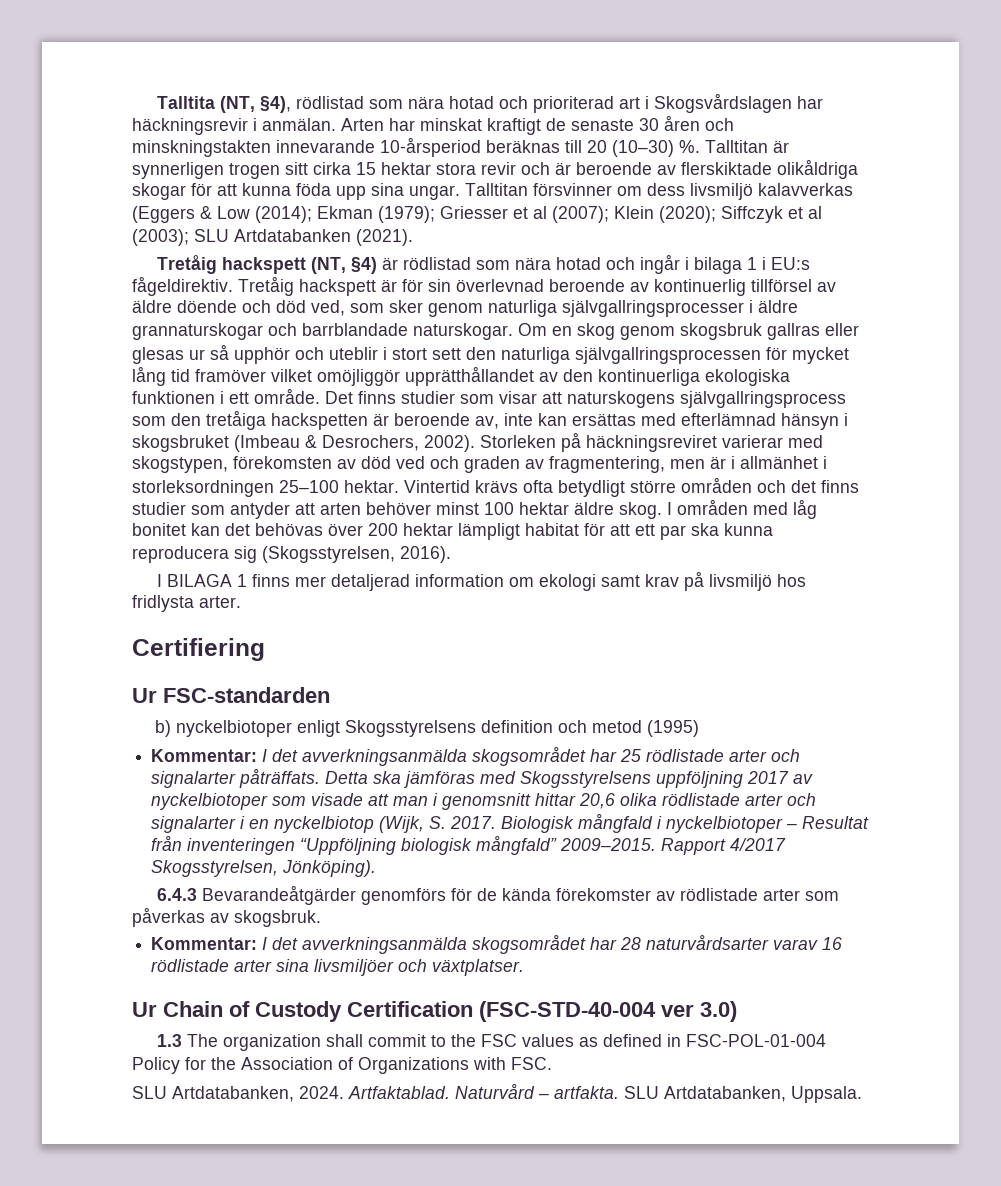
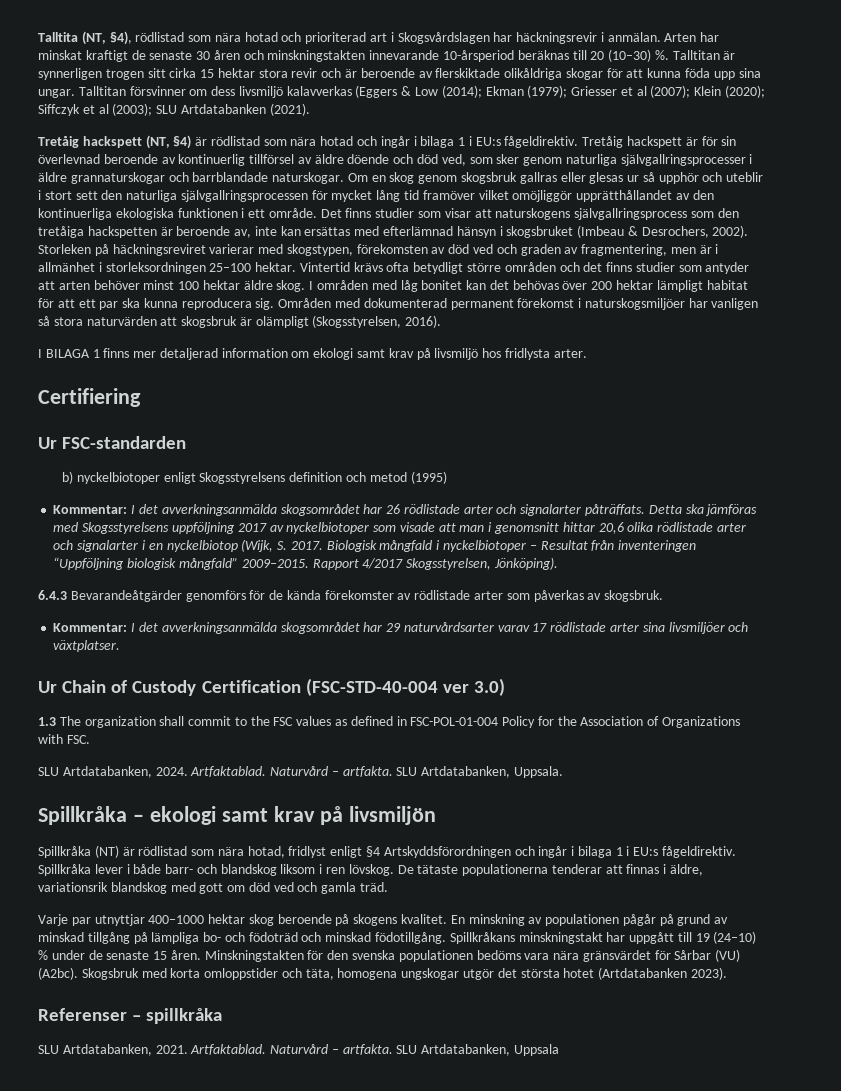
- I områden med låg bonitet kan det behövas över 200 hektar lämpligt habitat för att ett par ska kunna reproducera sig (Skogsstyrelsen, 2016).
+ I områden med låg bonitet kan det behövas över 200 hektar lämpligt habitat för att ett par ska kunna reproducera sig. Områden med dokumenterad permanent förekomst i naturskogsmiljöer har vanligen så stora naturvärden att skogsbruk är olämpligt (Skogsstyrelsen, 2016).
- Kommentar: I det avverkningsanmälda skogsområdet har 25 rödlistade arter och signalarter påträffats.
+ Kommentar: I det avverkningsanmälda skogsområdet har 26 rödlistade arter och signalarter påträffats.
- Kommentar: I det avverkningsanmälda skogsområdet har 28 naturvårdsarter varav 16 rödlistade arter sina livsmiljöer och växtplatser.
+ Kommentar: I det avverkningsanmälda skogsområdet har 29 naturvårdsarter varav 17 rödlistade arter sina livsmiljöer och växtplatser.
+ Spillkråka – ekologi samt krav på livsmiljön
+ Spillkråka (NT) är rödlistad som nära hotad, fridlyst enligt §4 Artskyddsförordningen och ingår i bilaga 1 i EU:s fågeldirektiv. Spillkråka lever i både barr- och blandskog liksom i ren lövskog. De tätaste populationerna tenderar att finnas i äldre, variationsrik blandskog med gott om död ved och gamla träd.
+ Varje par utnyttjar 400–1000 hektar skog beroende på skogens kvalitet. En minskning av populationen pågår på grund av minskad tillgång på lämpliga bo- och födoträd och minskad födotillgång. Spillkråkans minskningstakt har uppgått till 19 (24–10) % under de senaste 15 åren. Minskningstakten för den svenska populationen bedöms vara nära gränsvärdet för Sårbar (VU) (A2bc). Skogsbruk med korta omloppstider och täta, homogena ungskogar utgör det största hotet (Artdatabanken 2023).
+ Referenser – spillkråka
+ SLU Artdatabanken, 2021. Artfaktablad. Naturvård – artfakta. SLU Artdatabanken, Uppsala

